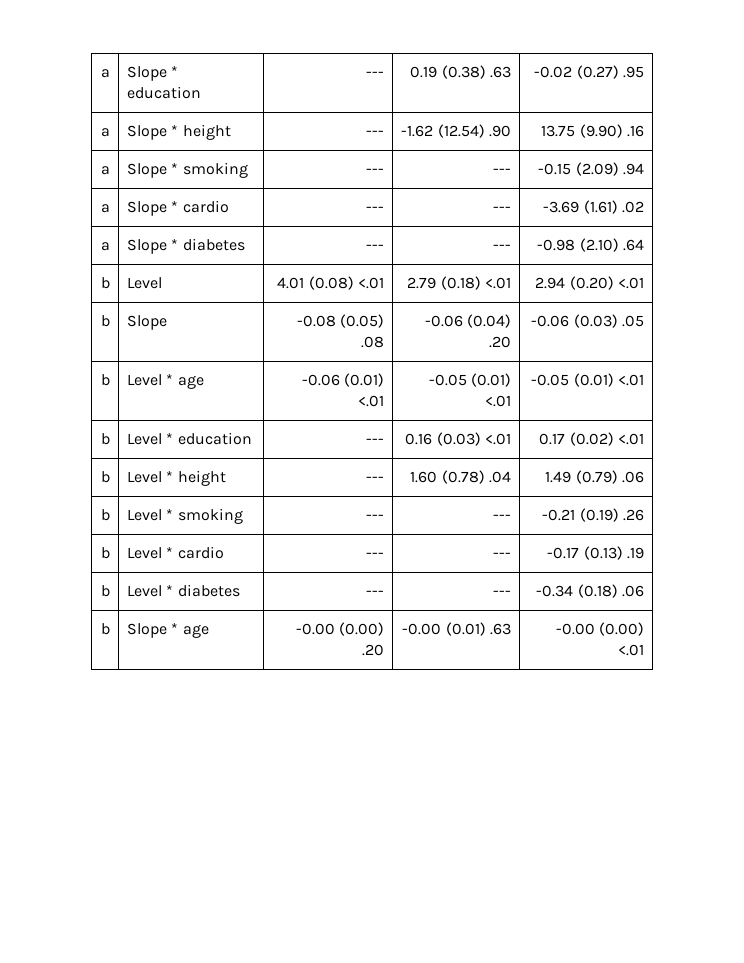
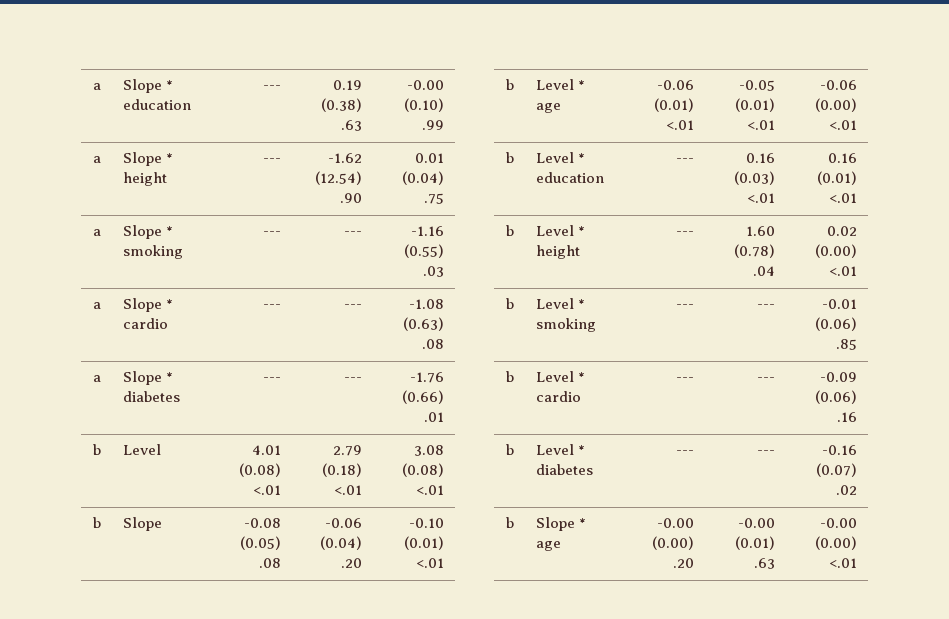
- a | Slope * education | --- | 0.19 (0.38) .63 | -0.02 (0.27) .95
+ a | Slope * education | --- | 0.19 (0.38) .63 | -0.00 (0.10) .99
- a | Slope * height | --- | -1.62 (12.54) .90 | 13.75 (9.90) .16
+ a | Slope * height | --- | -1.62 (12.54) .90 | 0.01 (0.04) .75
- a | Slope * smoking | --- | --- | -0.15 (2.09) .94
+ a | Slope * smoking | --- | --- | -1.16 (0.55) .03
- a | Slope * cardio | --- | --- | -3.69 (1.61) .02
+ a | Slope * cardio | --- | --- | -1.08 (0.63) .08
- a | Slope * diabetes | --- | --- | -0.98 (2.10) .64
+ a | Slope * diabetes | --- | --- | -1.76 (0.66) .01
- b | Level | 4.01 (0.08) <.01 | 2.79 (0.18) <.01 | 2.94 (0.20) <.01
+ b | Level | 4.01 (0.08) <.01 | 2.79 (0.18) <.01 | 3.08 (0.08) <.01
- b | Slope | -0.08 (0.05) .08 | -0.06 (0.04) .20 | -0.06 (0.03) .05
+ b | Slope | -0.08 (0.05) .08 | -0.06 (0.04) .20 | -0.10 (0.01) <.01
- b | Level * age | -0.06 (0.01) <.01 | -0.05 (0.01) <.01 | -0.05 (0.01) <.01
+ b | Level * age | -0.06 (0.01) <.01 | -0.05 (0.01) <.01 | -0.06 (0.00) <.01
- b | Level * education | --- | 0.16 (0.03) <.01 | 0.17 (0.02) <.01
+ b | Level * education | --- | 0.16 (0.03) <.01 | 0.16 (0.01) <.01
- b | Level * height | --- | 1.60 (0.78) .04 | 1.49 (0.79) .06
+ b | Level * height | --- | 1.60 (0.78) .04 | 0.02 (0.00) <.01
- b | Level * smoking | --- | --- | -0.21 (0.19) .26
+ b | Level * smoking | --- | --- | -0.01 (0.06) .85
- b | Level * cardio | --- | --- | -0.17 (0.13) .19
+ b | Level * cardio | --- | --- | -0.09 (0.06) .16
- b | Level * diabetes | --- | --- | -0.34 (0.18) .06
+ b | Level * diabetes | --- | --- | -0.16 (0.07) .02

